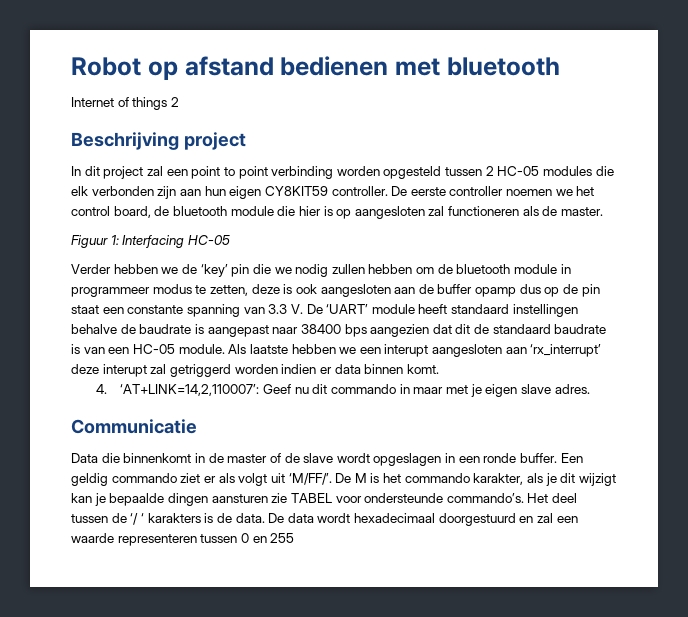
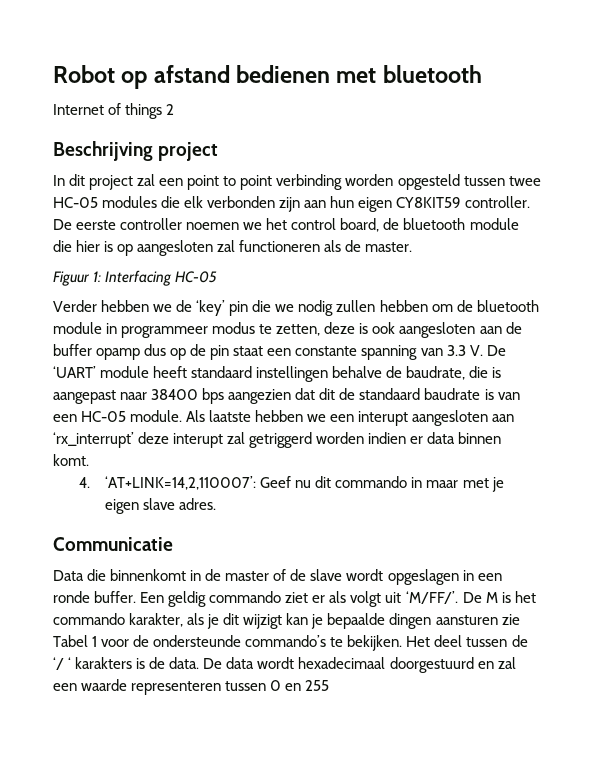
- In dit project zal een point to point verbinding worden opgesteld tussen 2 HC-05 modules die elk verbonden zijn aan hun eigen CY8KIT59 controller.
+ In dit project zal een point to point verbinding worden opgesteld tussen twee HC-05 modules die elk verbonden zijn aan hun eigen CY8KIT59 controller.
- Verder hebben we de ‘key’ pin die we nodig zullen hebben om de bluetooth module in programmeer modus te zetten, deze is ook aangesloten aan de buffer opamp dus op de pin staat een constante spanning van 3.3 V. De ‘UART’ module heeft standaard instellingen behalve de baudrate is aangepast naar 38400 bps aangezien dat dit de standaard baudrate is van een HC-05 module.
+ Verder hebben we de ‘key’ pin die we nodig zullen hebben om de bluetooth module in programmeer modus te zetten, deze is ook aangesloten aan de buffer opamp dus op de pin staat een constante spanning van 3.3 V. De ‘UART’ module heeft standaard instellingen behalve de baudrate, die is aangepast naar 38400 bps aangezien dat dit de standaard baudrate is van een HC-05 module.
- De M is het commando karakter, als je dit wijzigt kan je bepaalde dingen aansturen zie TABEL voor ondersteunde commando’s.
+ De M is het commando karakter, als je dit wijzigt kan je bepaalde dingen aansturen zie Tabel 1 voor de ondersteunde commando’s te bekijken.

